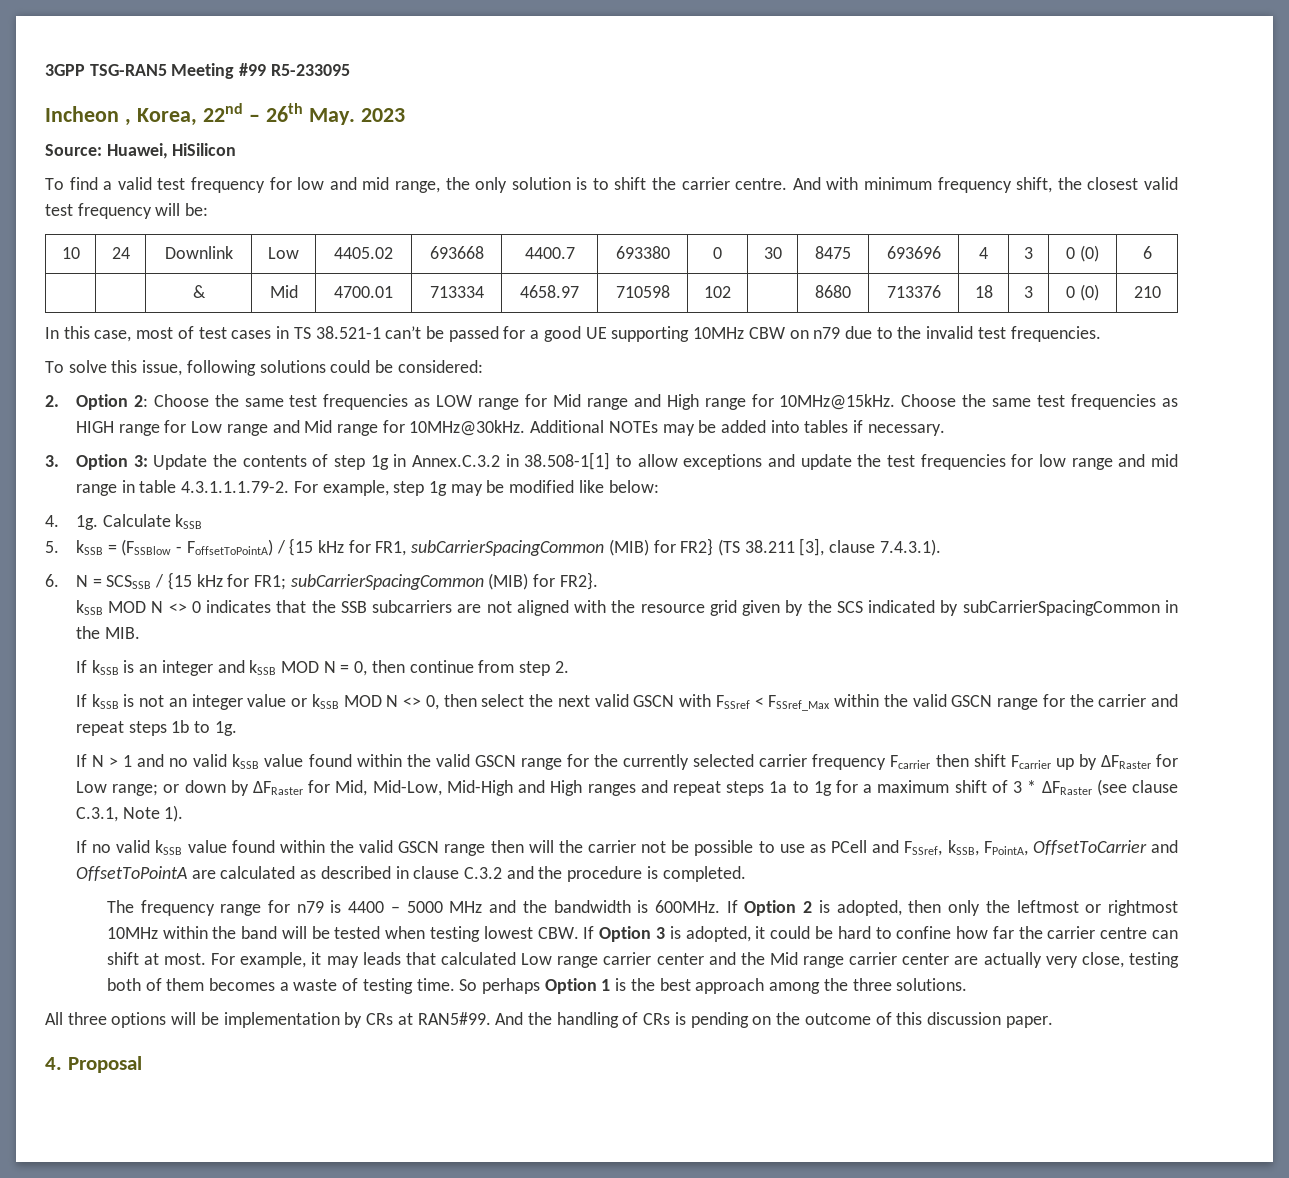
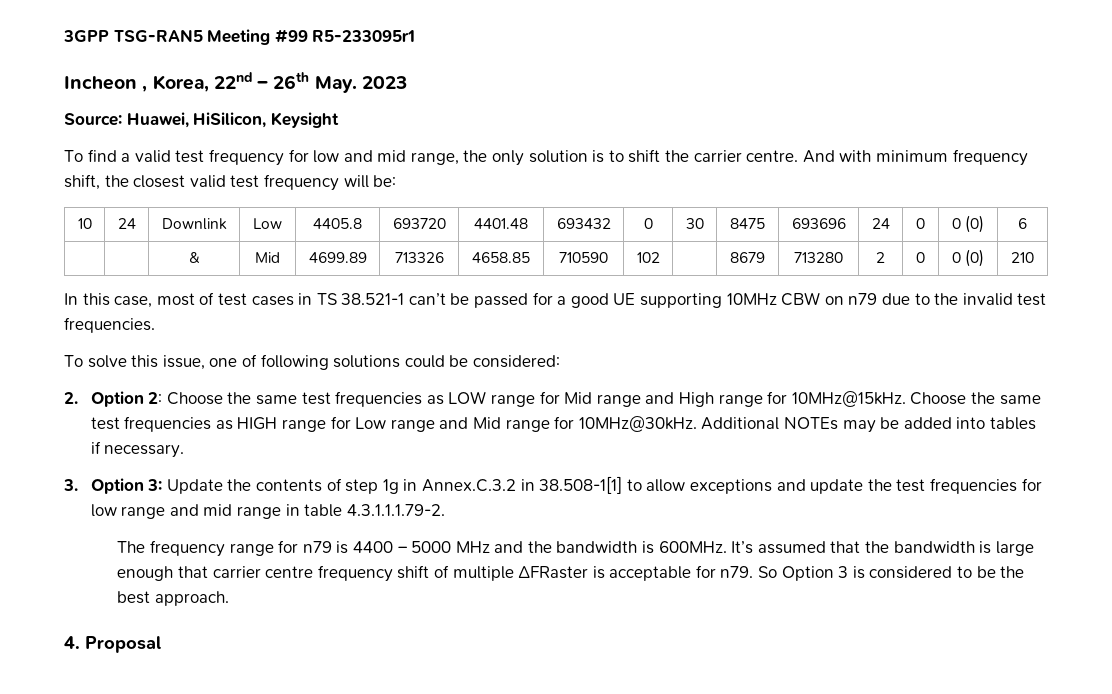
- 3GPP TSG-RAN5 Meeting #99 R5-233095
+ 3GPP TSG-RAN5 Meeting #99 R5-233095r1
- Source: Huawei, HiSilicon
+ Source: Huawei, HiSilicon, Keysight
- 10 | 24 | Downlink | Low | 4405.02 | 693668 | 4400.7 | 693380 | 0 | 30 | 8475 | 693696 | 4 | 3 | 0 (0) | 6
+ 10 | 24 | Downlink | Low | 4405.8 | 693720 | 4401.48 | 693432 | 0 | 30 | 8475 | 693696 | 24 | 0 | 0 (0) | 6
- | | & | Mid | 4700.01 | 713334 | 4658.97 | 710598 | 102 | | 8680 | 713376 | 18 | 3 | 0 (0) | 210
+ | | & | Mid | 4699.89 | 713326 | 4658.85 | 710590 | 102 | | 8679 | 713280 | 2 | 0 | 0 (0) | 210
- To solve this issue, following solutions could be considered:
+ To solve this issue, one of following solutions could be considered:
- 3. Option 3: Update the contents of step 1g in Annex.C.3.2 in 38.508-1[1] to allow exceptions and update the test frequencies for low range and mid range in table 4.3.1.1.1.79-2. For example, step 1g may be modified like below:
- 4. 1g. Calculate kSSB
- 5. kSSB = (FSSBlow - FoffsetToPointA) / {15 kHz for FR1, subCarrierSpacingCommon (MIB) for FR2} (TS 38.211 [3], clause 7.4.3.1).
- 6. N = SCSSSB / {15 kHz for FR1; subCarrierSpacingCommon (MIB) for FR2}.
- kSSB MOD N <> 0 indicates that the SSB subcarriers are not aligned with the resource grid given by the SCS indicated by subCarrierSpacingCommon in the MIB.
- If kSSB is an integer and kSSB MOD N = 0, then continue from step 2.
- If kSSB is not an integer value or kSSB MOD N <> 0, then select the next valid GSCN with FSSref < FSSref_Max within the valid GSCN range for the carrier and repeat steps 1b to 1g.
- If N > 1 and no valid kSSB value found within the valid GSCN range for the currently selected carrier frequency Fcarrier then shift Fcarrier up by ΔFRaster for Low range; or down by ΔFRaster for Mid, Mid-Low, Mid-High and High ranges and repeat steps 1a to 1g for a maximum shift of 3 * ΔFRaster (see clause C.3.1, Note 1).
- If no valid kSSB value found within the valid GSCN range then will the carrier not be possible to use as PCell and FSSref, kSSB, FPointA, OffsetToCarrier and OffsetToPointA are calculated as described in clause C.3.2 and the procedure is completed.
+ 3. Option 3: Update the contents of step 1g in Annex.C.3.2 in 38.508-1[1] to allow exceptions and update the test frequencies for low range and mid range in table 4.3.1.1.1.79-2.
- If Option 2 is adopted, then only the leftmost or rightmost 10MHz within the band will be tested when testing lowest CBW. If Option 3 is adopted, it could be hard to confine how far the carrier centre can shift at most. For example, it may leads that calculated Low range carrier center and the Mid range carrier center are actually very close, testing both of them becomes a waste of testing time. So perhaps Option 1 is the best approach among the three solutions.
- All three options will be implementation by CRs at RAN5#99. And the handling of CRs is pending on the outcome of this discussion paper.
+ It’s assumed that the bandwidth is large enough that carrier centre frequency shift of multiple ΔFRaster is acceptable for n79. So Option 3 is considered to be the best approach.

